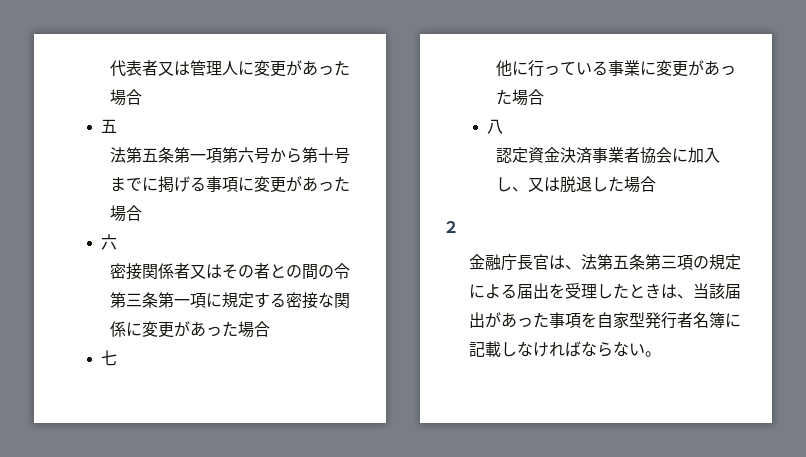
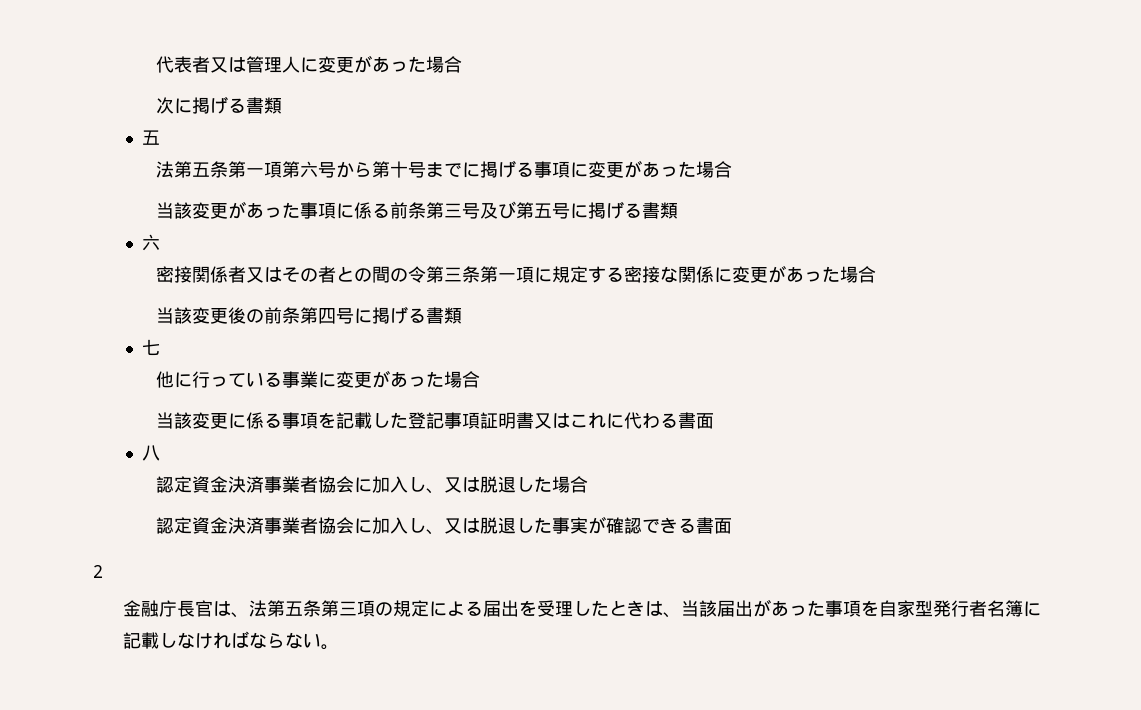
+ 次に掲げる書類
+ 当該変更があった事項に係る前条第三号及び第五号に掲げる書類
+ 当該変更後の前条第四号に掲げる書類
+ 当該変更に係る事項を記載した登記事項証明書又はこれに代わる書面
+ 認定資金決済事業者協会に加入し、又は脱退した事実が確認できる書面

